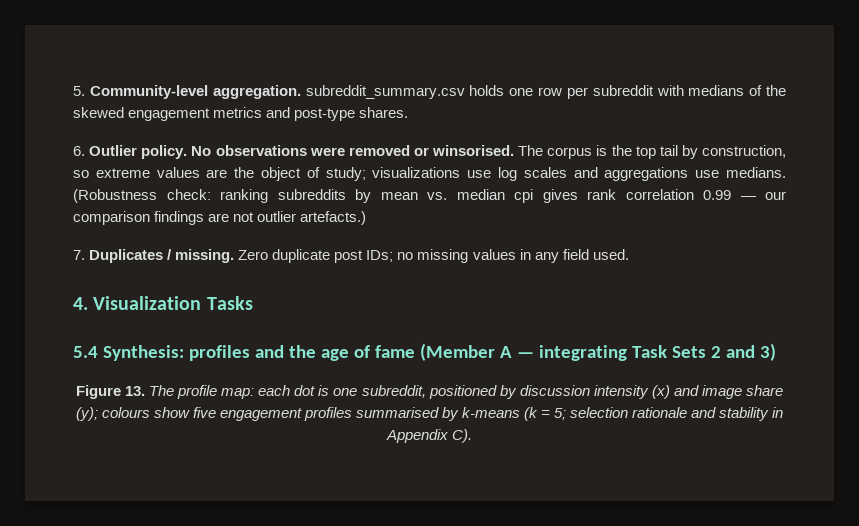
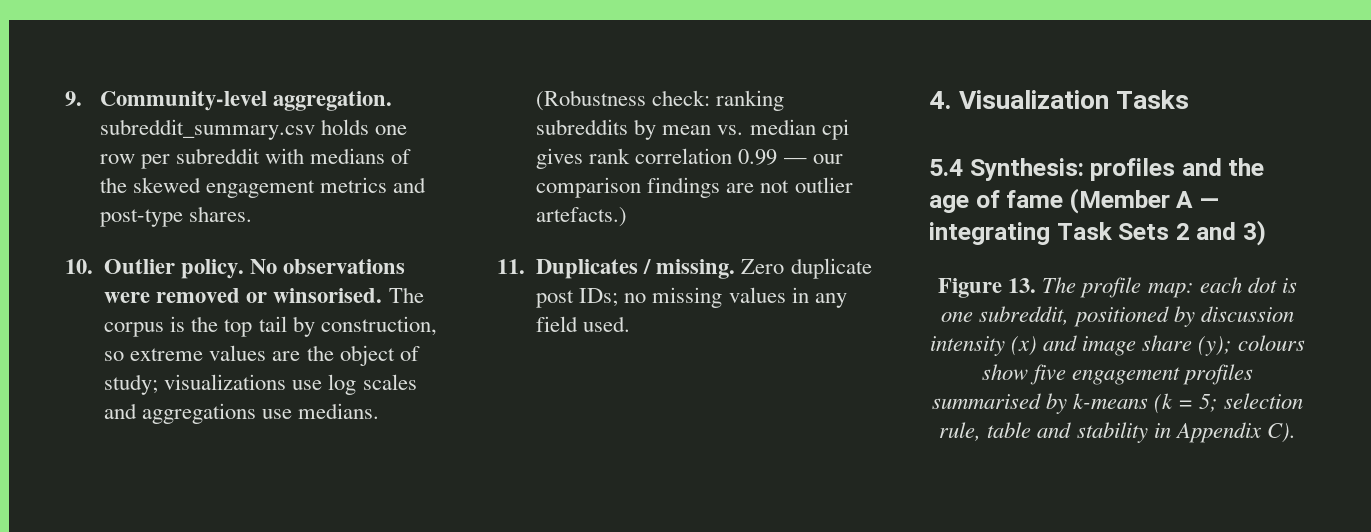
- 5. Community-level aggregation. subreddit_summary.csv holds one row per subreddit with medians of the skewed engagement metrics and post-type shares.
+ 9. Community-level aggregation. subreddit_summary.csv holds one row per subreddit with medians of the skewed engagement metrics and post-type shares.
- 6. Outlier policy.
+ 10. Outlier policy.
- 7. Duplicates / missing.
+ 11. Duplicates / missing.
- Figure 13. The profile map: each dot is one subreddit, positioned by discussion intensity (x) and image share (y); colours show five engagement profiles summarised by k-means (k = 5; selection rationale and stability in Appendix C).
+ Figure 13. The profile map: each dot is one subreddit, positioned by discussion intensity (x) and image share (y); colours show five engagement profiles summarised by k-means (k = 5; selection rule, table and stability in Appendix C).

